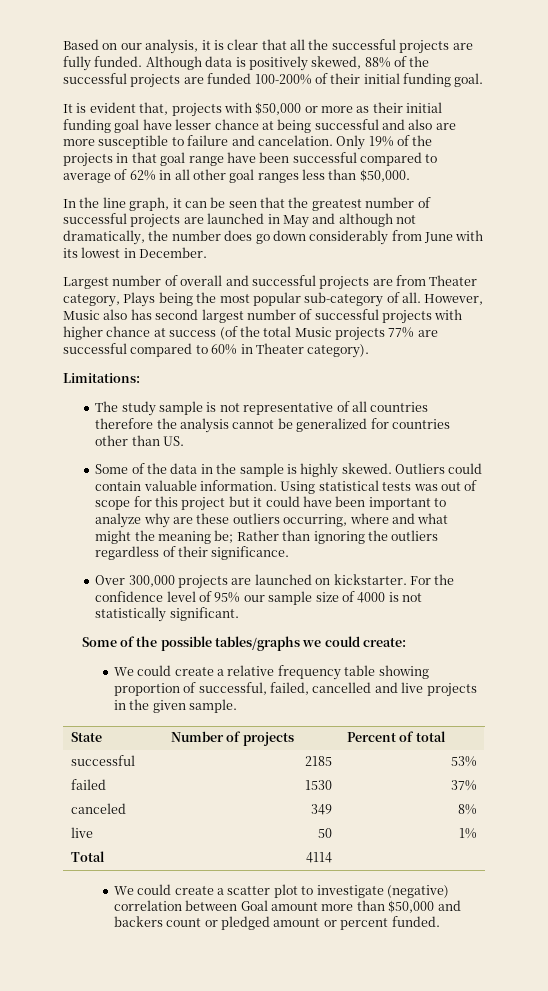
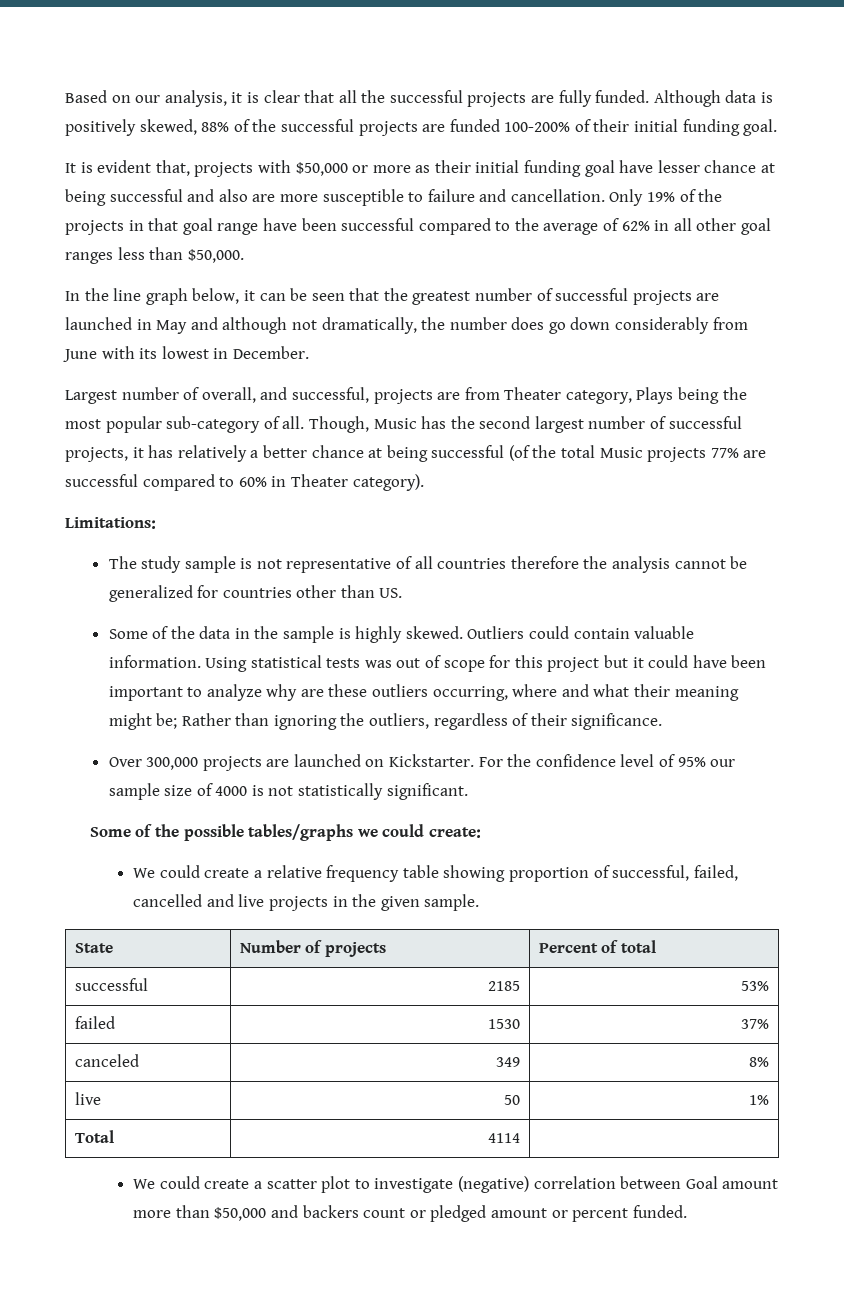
- It is evident that, projects with $50,000 or more as their initial funding goal have lesser chance at being successful and also are more susceptible to failure and cancelation.
+ It is evident that, projects with $50,000 or more as their initial funding goal have lesser chance at being successful and also are more susceptible to failure and cancellation.
- Only 19% of the projects in that goal range have been successful compared to average of 62% in all other goal ranges less than $50,000.
+ Only 19% of the projects in that goal range have been successful compared to the average of 62% in all other goal ranges less than $50,000.
- In the line graph, it can be seen that the greatest number of successful projects are launched in May and although not dramatically, the number does go down considerably from June with its lowest in December.
+ In the line graph below, it can be seen that the greatest number of successful projects are launched in May and although not dramatically, the number does go down considerably from June with its lowest in December.
- Largest number of overall and successful projects are from Theater category, Plays being the most popular sub-category of all.
+ Largest number of overall, and successful, projects are from Theater category, Plays being the most popular sub-category of all.
- However, Music also has second largest number of successful projects with higher chance at success (of the total Music projects 77% are successful compared to 60% in Theater category).
+ Though, Music has the second largest number of successful projects, it has relatively a better chance at being successful (of the total Music projects 77% are successful compared to 60% in Theater category).
- Using statistical tests was out of scope for this project but it could have been important to analyze why are these outliers occurring, where and what might the meaning be; Rather than ignoring the outliers regardless of their significance.
+ Using statistical tests was out of scope for this project but it could have been important to analyze why are these outliers occurring, where and what their meaning might be; Rather than ignoring the outliers, regardless of their significance.
- Over 300,000 projects are launched on kickstarter.
+ Over 300,000 projects are launched on Kickstarter.

